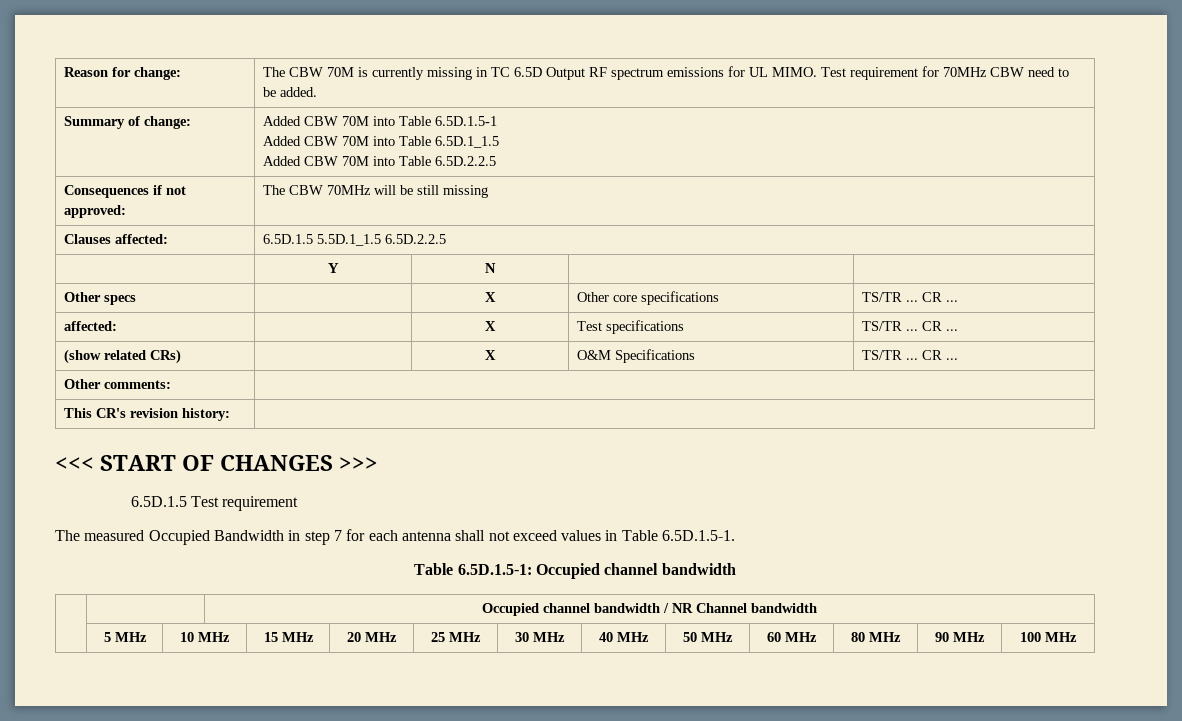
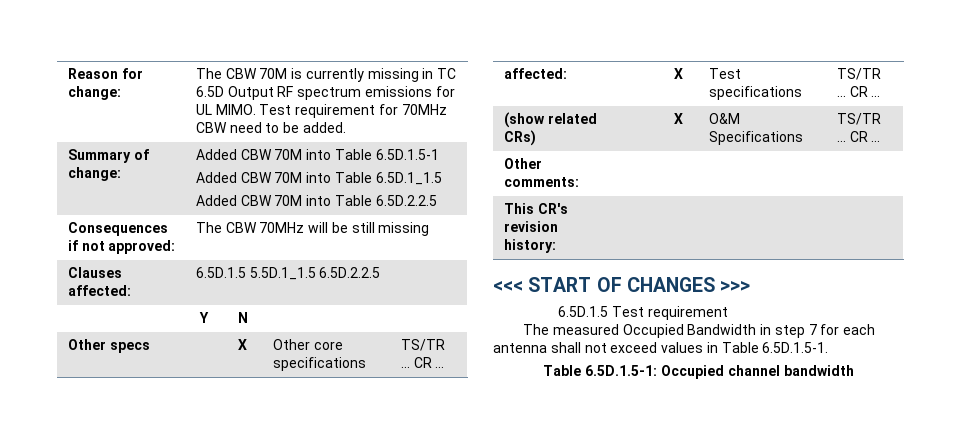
- | | Occupied channel bandwidth / NR Channel bandwidth
- | 5 MHz | 10 MHz | 15 MHz | 20 MHz | 25 MHz | 30 MHz | 40 MHz | 50 MHz | 60 MHz | 80 MHz | 90 MHz | 100 MHz

